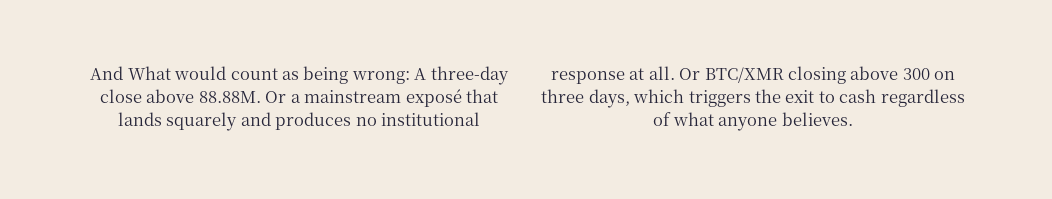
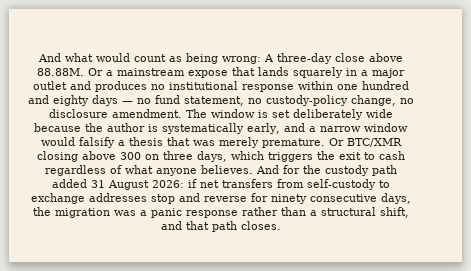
- And What would count as being wrong: A three-day close above 88.88M. Or a mainstream exposé that lands squarely and produces no institutional response at all.
+ And what would count as being wrong: A three-day close above 88.88M. Or a mainstream expose that lands squarely in a major outlet and produces no institutional response within one hundred and eighty days — no fund statement, no custody-policy change, no disclosure amendment. The window is set deliberately wide because the author is systematically early, and a narrow window would falsify a thesis that was merely premature.
+ And for the custody path added 31 August 2026: if net transfers from self-custody to exchange addresses stop and reverse for ninety consecutive days, the migration was a panic response rather than a structural shift, and that path closes.

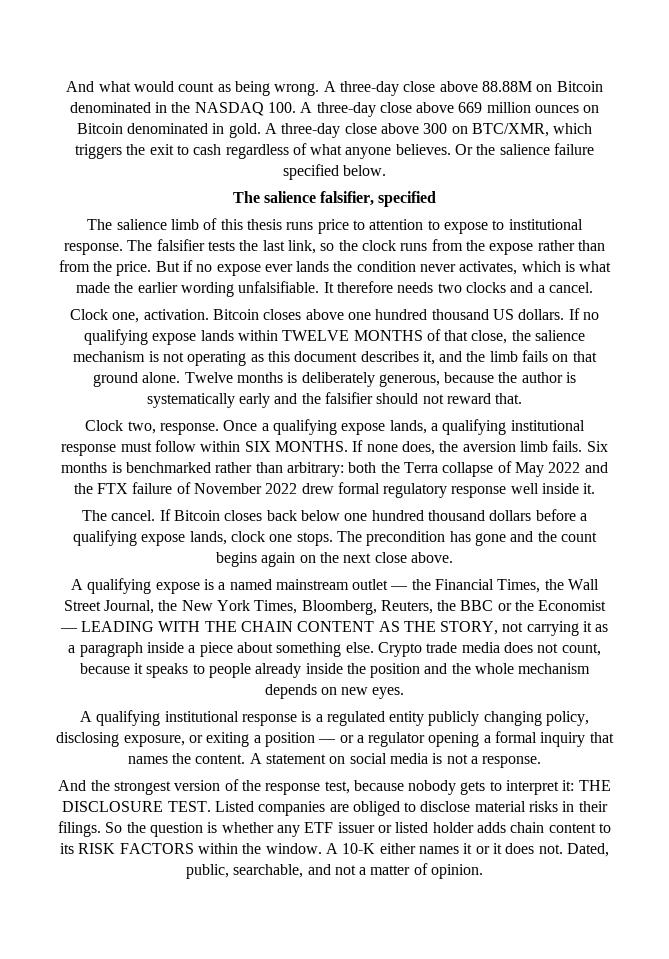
- And what would count as being wrong: A three-day close above 88.88M. Or a mainstream expose that lands squarely in a major outlet and produces no institutional response within one hundred and eighty days — no fund statement, no custody-policy change, no disclosure amendment. The window is set deliberately wide because the author is systematically early, and a narrow window would falsify a thesis that was merely premature. Or BTC/XMR closing above 300 on three days, which triggers the exit to cash regardless of what anyone believes.
+ And what would count as being wrong. A three-day close above 88.88M on Bitcoin denominated in the NASDAQ 100. A three-day close above 669 million ounces on Bitcoin denominated in gold. A three-day close above 300 on BTC/XMR, which triggers the exit to cash regardless of what anyone believes.
- And for the custody path added 31 August 2026: if net transfers from self-custody to exchange addresses stop and reverse for ninety consecutive days, the migration was a panic response rather than a structural shift, and that path closes.
+ Or the salience failure specified below.
+ The salience falsifier, specified
+ The salience limb of this thesis runs price to attention to expose to institutional response. The falsifier tests the last link, so the clock runs from the expose rather than from the price. But if no expose ever lands the condition never activates, which is what made the earlier wording unfalsifiable. It therefore needs two clocks and a cancel.
+ Clock one, activation. Bitcoin closes above one hundred thousand US dollars. If no qualifying expose lands within TWELVE MONTHS of that close, the salience mechanism is not operating as this document describes it, and the limb fails on that ground alone. Twelve months is deliberately generous, because the author is systematically early and the falsifier should not reward that.
+ Clock two, response. Once a qualifying expose lands, a qualifying institutional response must follow within SIX MONTHS. If none does, the aversion limb fails. Six months is benchmarked rather than arbitrary: both the Terra collapse of May 2022 and the FTX failure of November 2022 drew formal regulatory response well inside it.
+ The cancel. If Bitcoin closes back below one hundred thousand dollars before a qualifying expose lands, clock one stops. The precondition has gone and the count begins again on the next close above.
+ A qualifying expose is a named mainstream outlet — the Financial Times, the Wall Street Journal, the New York Times, Bloomberg, Reuters, the BBC or the Economist — LEADING WITH THE CHAIN CONTENT AS THE STORY, not carrying it as a paragraph inside a piece about something else. Crypto trade media does not count, because it speaks to people already inside the position and the whole mechanism depends on new eyes.
+ A qualifying institutional response is a regulated entity publicly changing policy, disclosing exposure, or exiting a position — or a regulator opening a formal inquiry that names the content. A statement on social media is not a response.
+ And the strongest version of the response test, because nobody gets to interpret it: THE DISCLOSURE TEST. Listed companies are obliged to disclose material risks in their filings. So the question is whether any ETF issuer or listed holder adds chain content to its RISK FACTORS within the window. A 10-K either names it or it does not. Dated, public, searchable, and not a matter of opinion.

